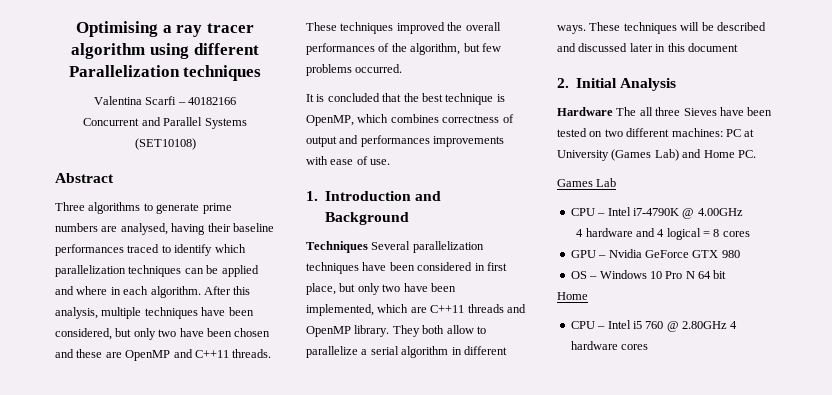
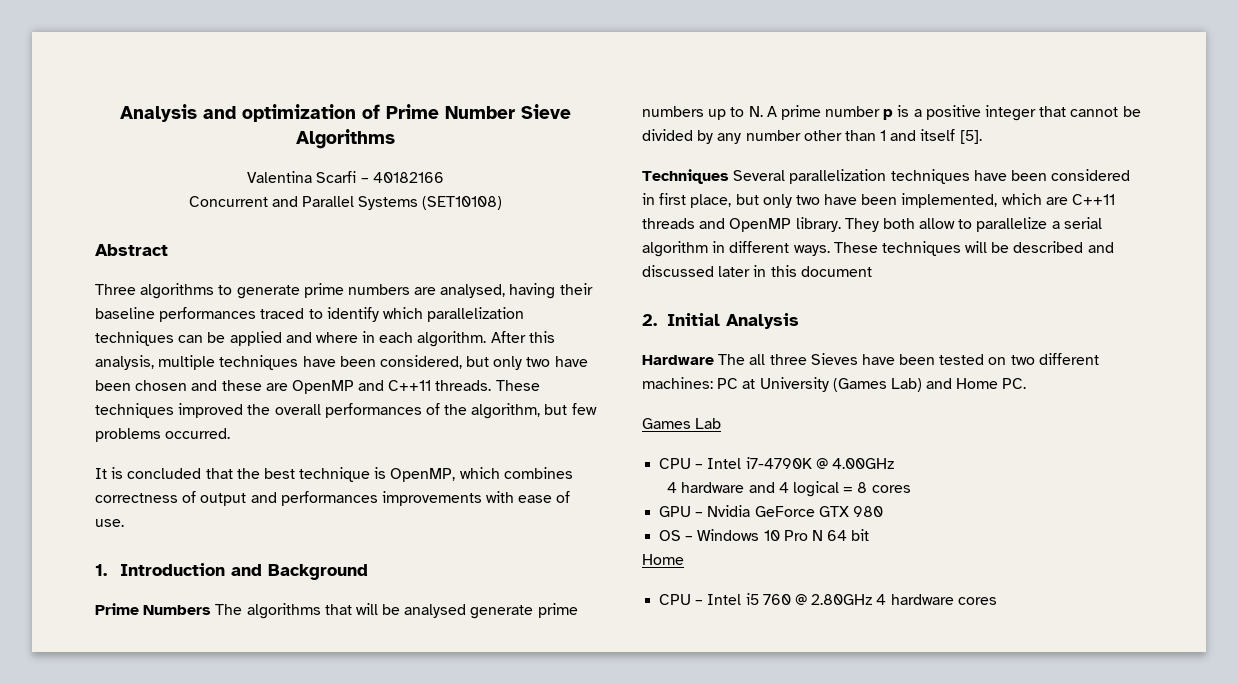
- Optimising a ray tracer algorithm using different Parallelization techniques
+ Analysis and optimization of Prime Number Sieve Algorithms
+ Prime Numbers The algorithms that will be analysed generate prime numbers up to N. A prime number p is a positive integer that cannot be divided by any number other than 1 and itself [5].

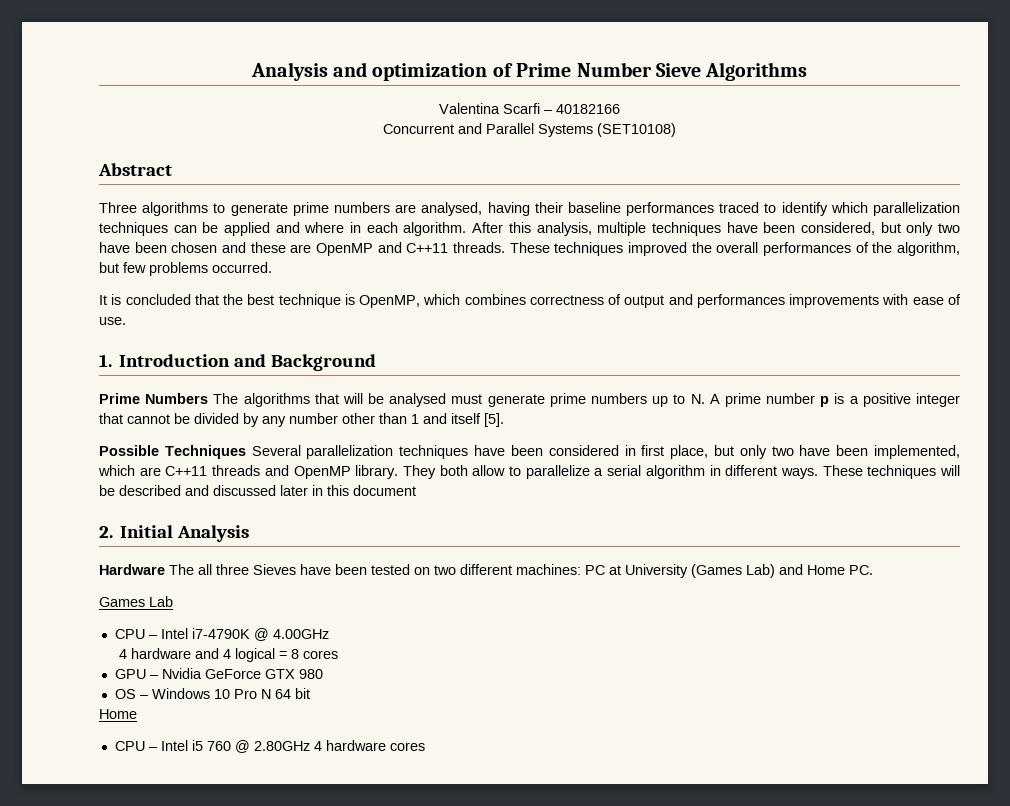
- Prime Numbers The algorithms that will be analysed generate prime numbers up to N. A prime number p is a positive integer that cannot be divided by any number other than 1 and itself [5].
+ Prime Numbers The algorithms that will be analysed must generate prime numbers up to N. A prime number p is a positive integer that cannot be divided by any number other than 1 and itself [5].
- Techniques Several parallelization techniques have been considered in first place, but only two have been implemented, which are C++11 threads and OpenMP library.
+ Possible Techniques Several parallelization techniques have been considered in first place, but only two have been implemented, which are C++11 threads and OpenMP library.

